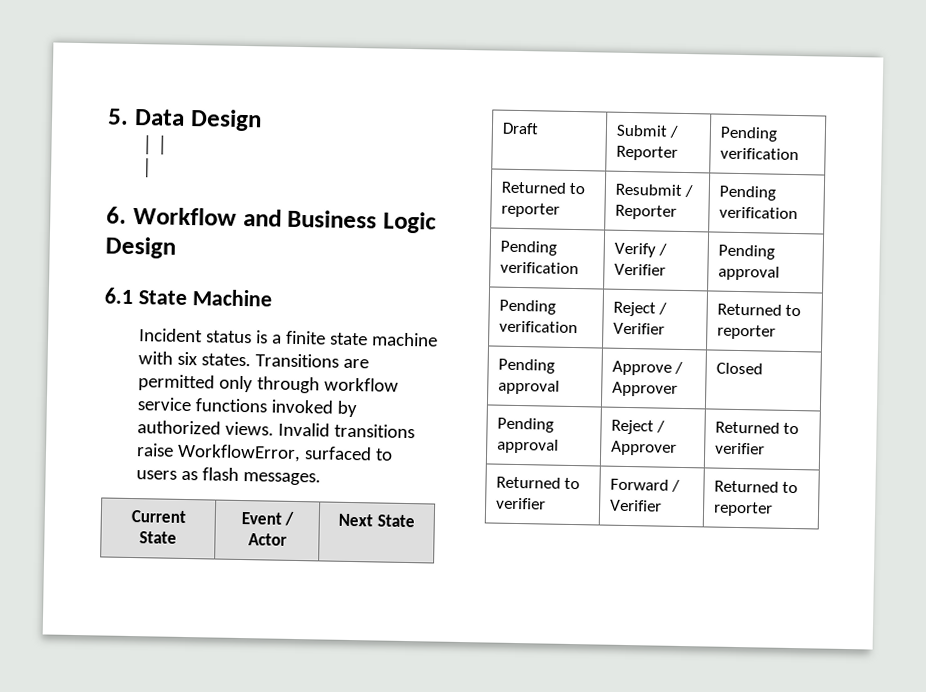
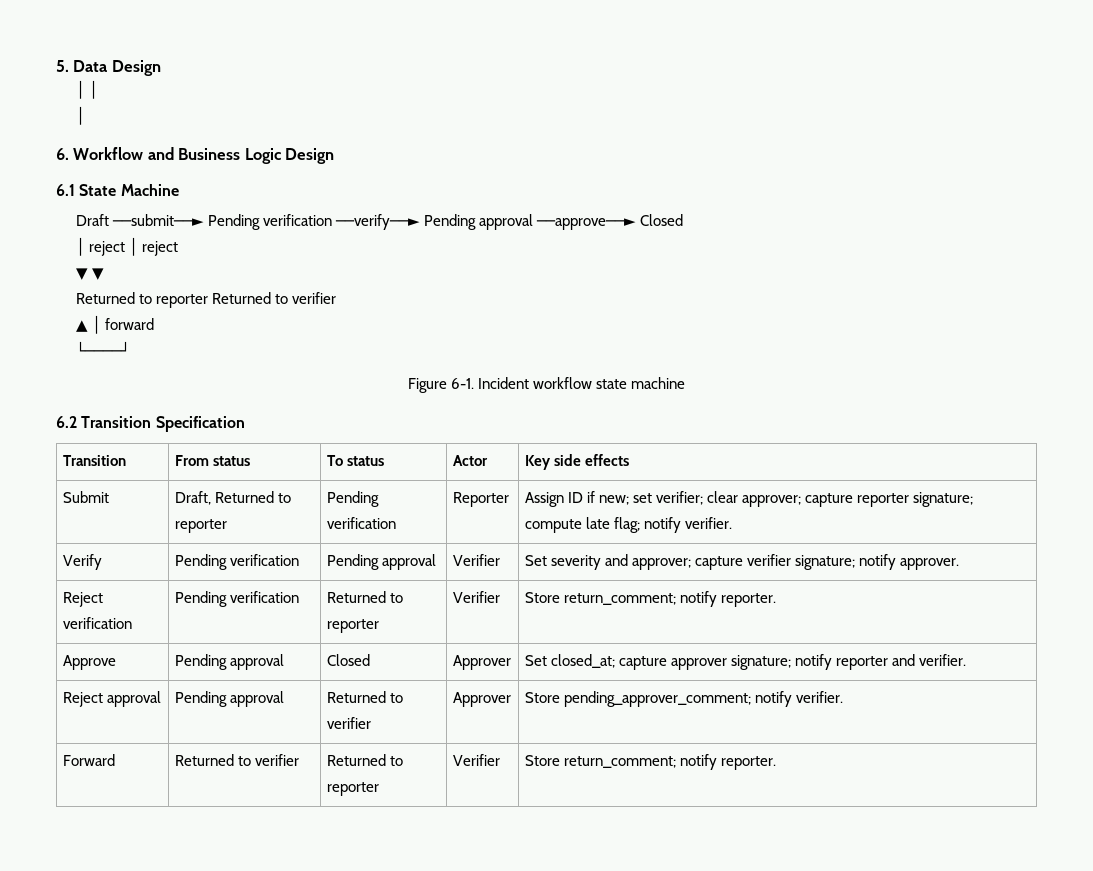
- Incident status is a finite state machine with six states. Transitions are permitted only through workflow service functions invoked by authorized views. Invalid transitions raise WorkflowError, surfaced to users as flash messages.
- Current State | Event / Actor | Next State
- Draft | Submit / Reporter | Pending verification
- Returned to reporter | Resubmit / Reporter | Pending verification
- Pending verification | Verify / Verifier | Pending approval
- Pending verification | Reject / Verifier | Returned to reporter
- Pending approval | Approve / Approver | Closed
- Pending approval | Reject / Approver | Returned to verifier
- Returned to verifier | Forward / Verifier | Returned to reporter
+ Draft ──submit──► Pending verification ──verify──► Pending approval ──approve──► Closed
+ │ reject │ reject
+ ▼ ▼
+ Returned to reporter Returned to verifier
+ ▲ │ forward
+ └────┘
+ Figure 6-1. Incident workflow state machine
+ 6.2 Transition Specification
+ Transition | From status | To status | Actor | Key side effects
+ Submit | Draft, Returned to reporter | Pending verification | Reporter | Assign ID if new; set verifier; clear approver; capture reporter signature; compute late flag; notify verifier.
+ Verify | Pending verification | Pending approval | Verifier | Set severity and approver; capture verifier signature; notify approver.
+ Reject verification | Pending verification | Returned to reporter | Verifier | Store return_comment; notify reporter.
+ Approve | Pending approval | Closed | Approver | Set closed_at; capture approver signature; notify reporter and verifier.
+ Reject approval | Pending approval | Returned to verifier | Approver | Store pending_approver_comment; notify verifier.
+ Forward | Returned to verifier | Returned to reporter | Verifier | Store return_comment; notify reporter.

